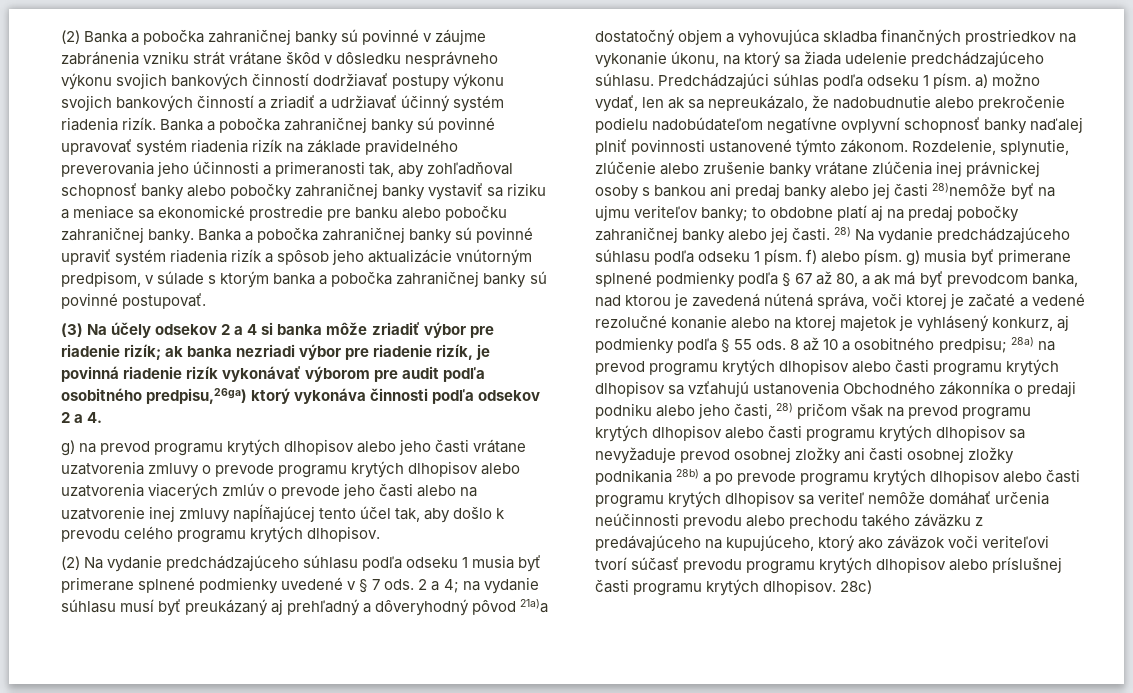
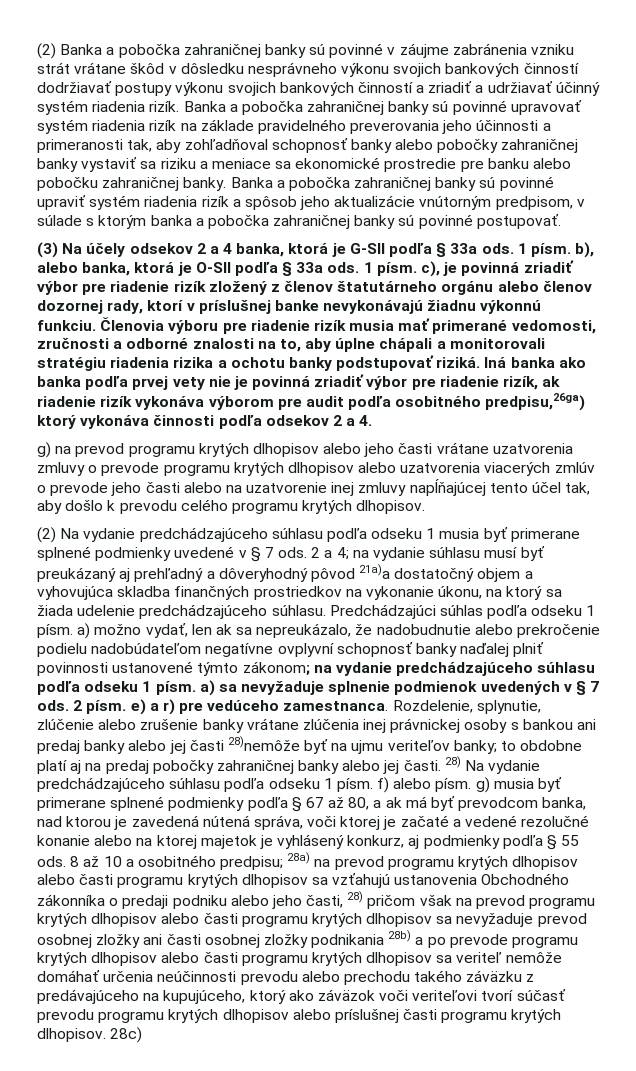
- (3) Na účely odsekov 2 a 4 si banka môže zriadiť výbor pre riadenie rizík; ak banka nezriadi výbor pre riadenie rizík, je povinná riadenie rizík vykonávať výborom pre audit podľa osobitného predpisu,26ga) ktorý vykonáva činnosti podľa odsekov 2 a 4.
+ (3) Na účely odsekov 2 a 4 banka, ktorá je G-SII podľa § 33a ods. 1 písm. b), alebo banka, ktorá je O-SII podľa § 33a ods. 1 písm. c), je povinná zriadiť výbor pre riadenie rizík zložený z členov štatutárneho orgánu alebo členov dozornej rady, ktorí v príslušnej banke nevykonávajú žiadnu výkonnú funkciu. Členovia výboru pre riadenie rizík musia mať primerané vedomosti, zručnosti a odborné znalosti na to, aby úplne chápali a monitorovali stratégiu riadenia rizika a ochotu banky podstupovať riziká. Iná banka ako banka podľa prvej vety nie je povinná zriadiť výbor pre riadenie rizík, ak riadenie rizík vykonáva výborom pre audit podľa osobitného predpisu,26ga) ktorý vykonáva činnosti podľa odsekov 2 a 4.
- Predchádzajúci súhlas podľa odseku 1 písm. a) možno vydať, len ak sa nepreukázalo, že nadobudnutie alebo prekročenie podielu nadobúdateľom negatívne ovplyvní schopnosť banky naďalej plniť povinnosti ustanovené týmto zákonom.
+ Predchádzajúci súhlas podľa odseku 1 písm. a) možno vydať, len ak sa nepreukázalo, že nadobudnutie alebo prekročenie podielu nadobúdateľom negatívne ovplyvní schopnosť banky naďalej plniť povinnosti ustanovené týmto zákonom; na vydanie predchádzajúceho súhlasu podľa odseku 1 písm. a) sa nevyžaduje splnenie podmienok uvedených v § 7 ods. 2 písm. e) a r) pre vedúceho zamestnanca.

